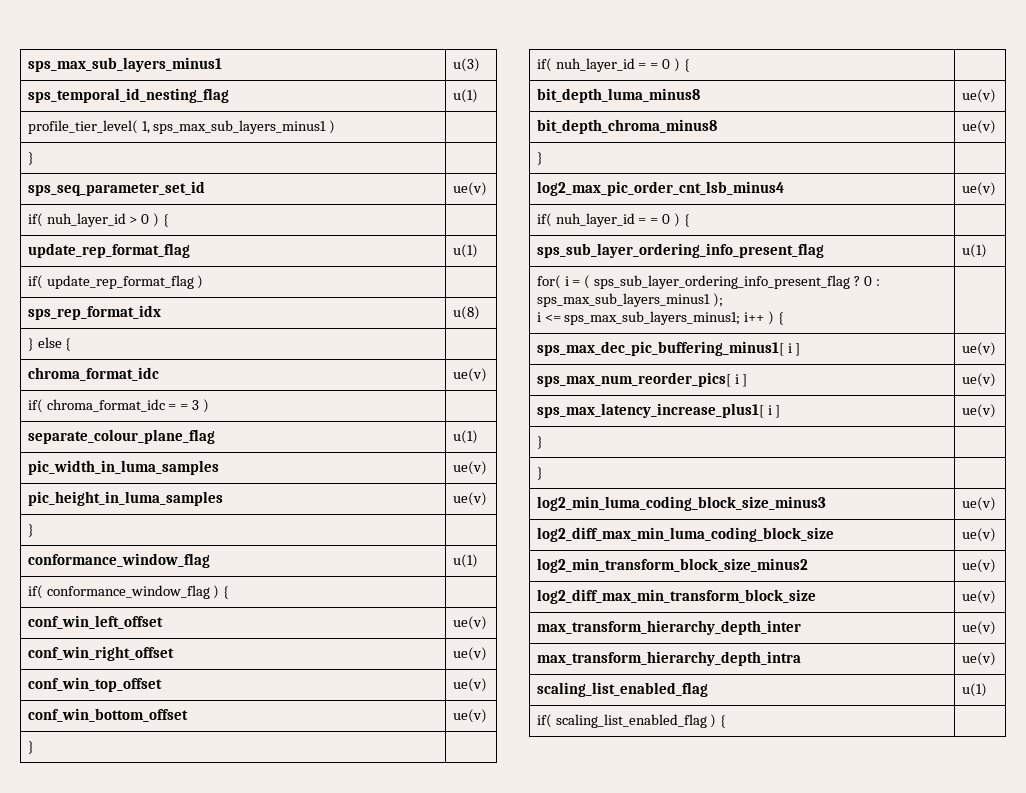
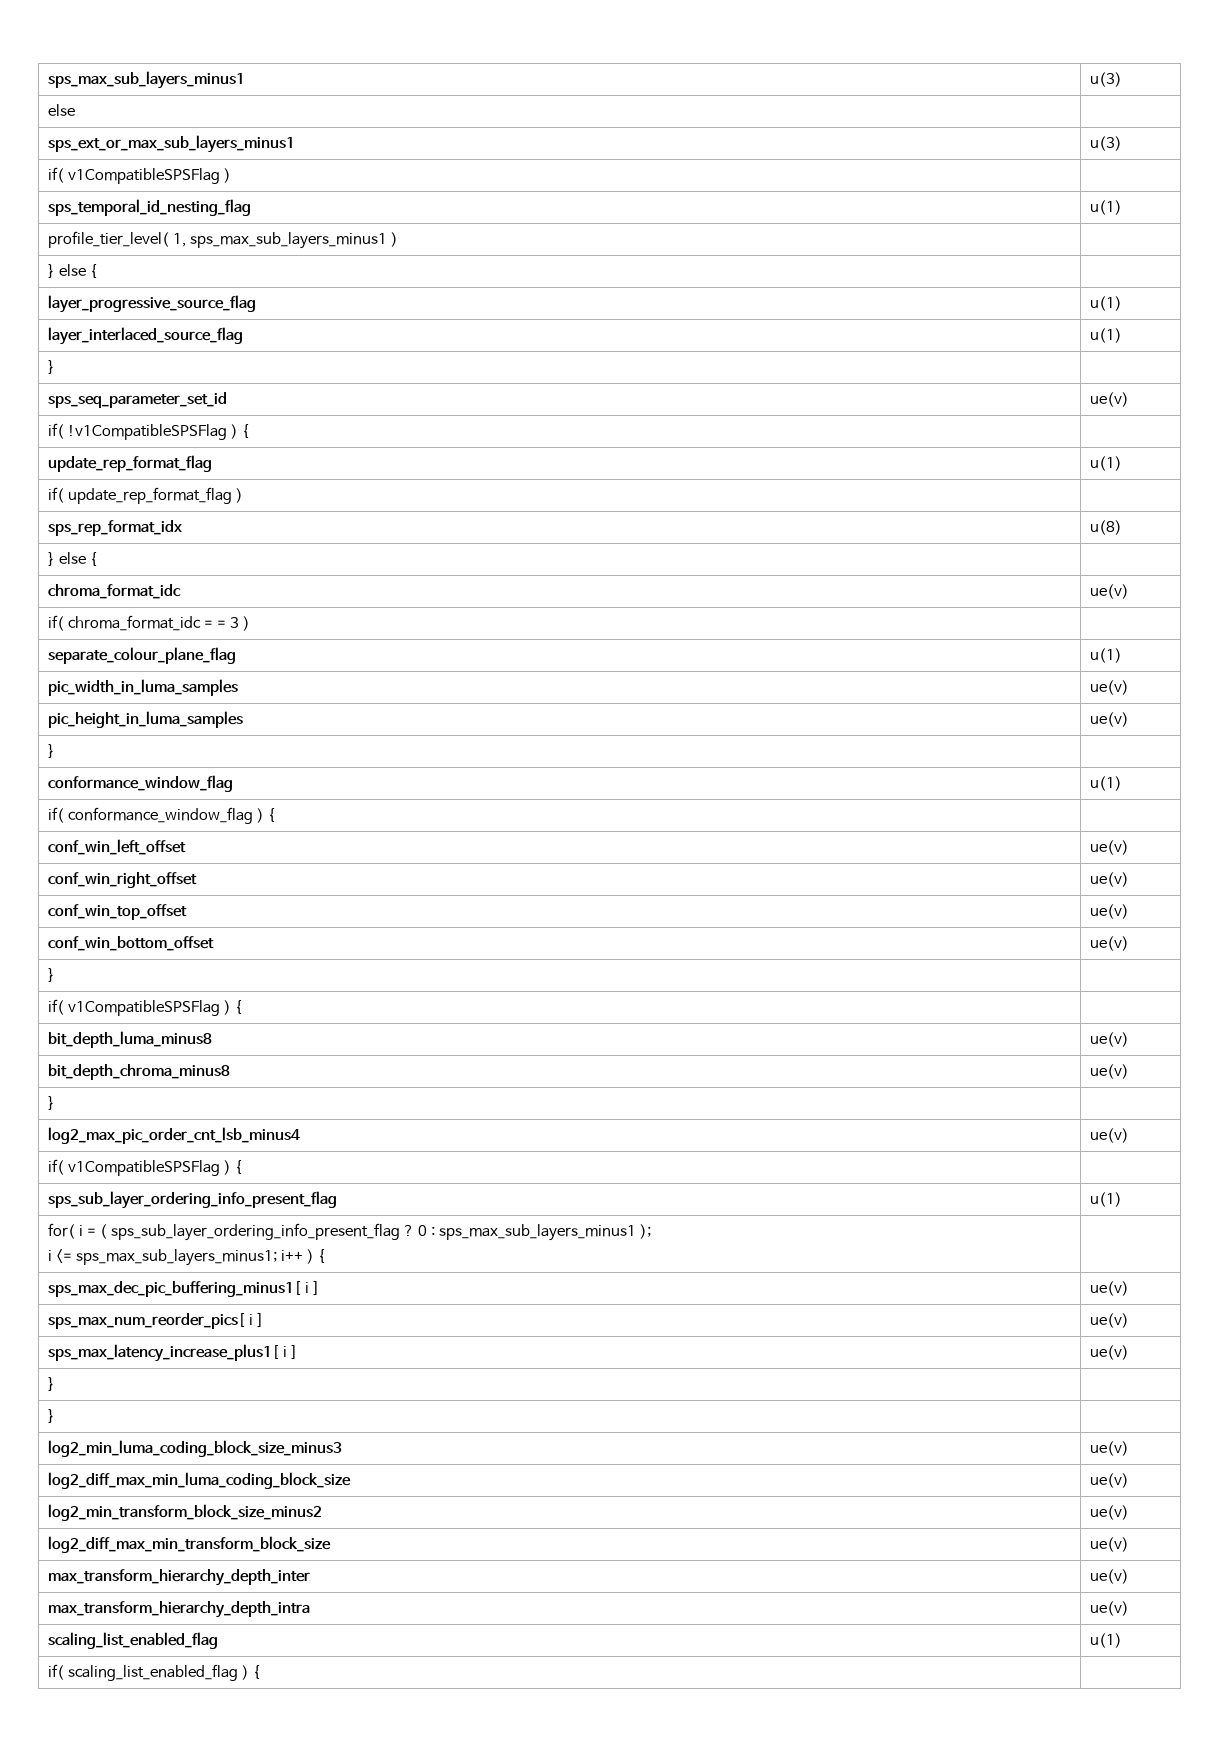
+ else |
+ sps_ext_or_max_sub_layers_minus1 | u(3)
+ if( v1CompatibleSPSFlag ) |
  profile_tier_level( 1, sps_max_sub_layers_minus1 ) |
+ } else { |
+ layer_progressive_source_flag | u(1)
+ layer_interlaced_source_flag | u(1)
- if( nuh_layer_id > 0 ) { |
+ if( !v1CompatibleSPSFlag ) { |
  conf_win_bottom_offset | ue(v)
  } |
- if( nuh_layer_id = = 0 ) { |
+ if( v1CompatibleSPSFlag ) { |
  log2_max_pic_order_cnt_lsb_minus4 | ue(v)
- if( nuh_layer_id = = 0 ) { |
+ if( v1CompatibleSPSFlag ) { |

